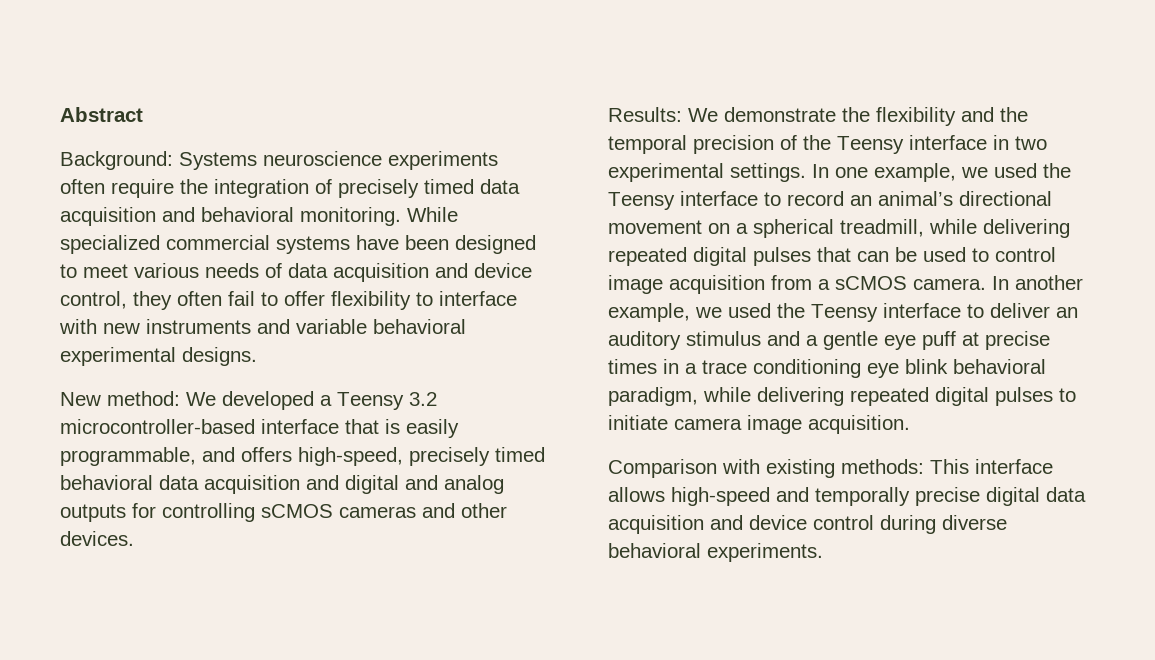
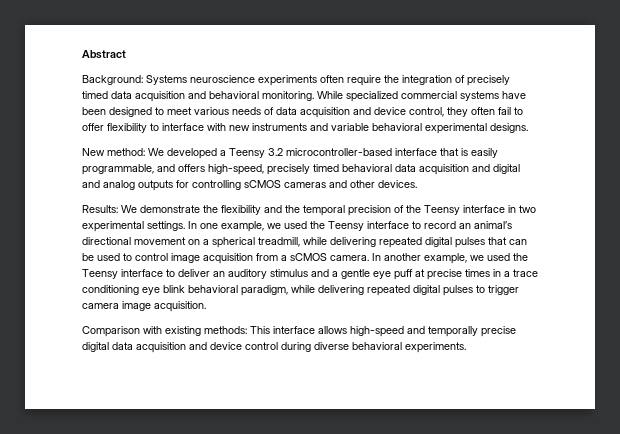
- In another example, we used the Teensy interface to deliver an auditory stimulus and a gentle eye puff at precise times in a trace conditioning eye blink behavioral paradigm, while delivering repeated digital pulses to initiate camera image acquisition.
+ In another example, we used the Teensy interface to deliver an auditory stimulus and a gentle eye puff at precise times in a trace conditioning eye blink behavioral paradigm, while delivering repeated digital pulses to trigger camera image acquisition.

